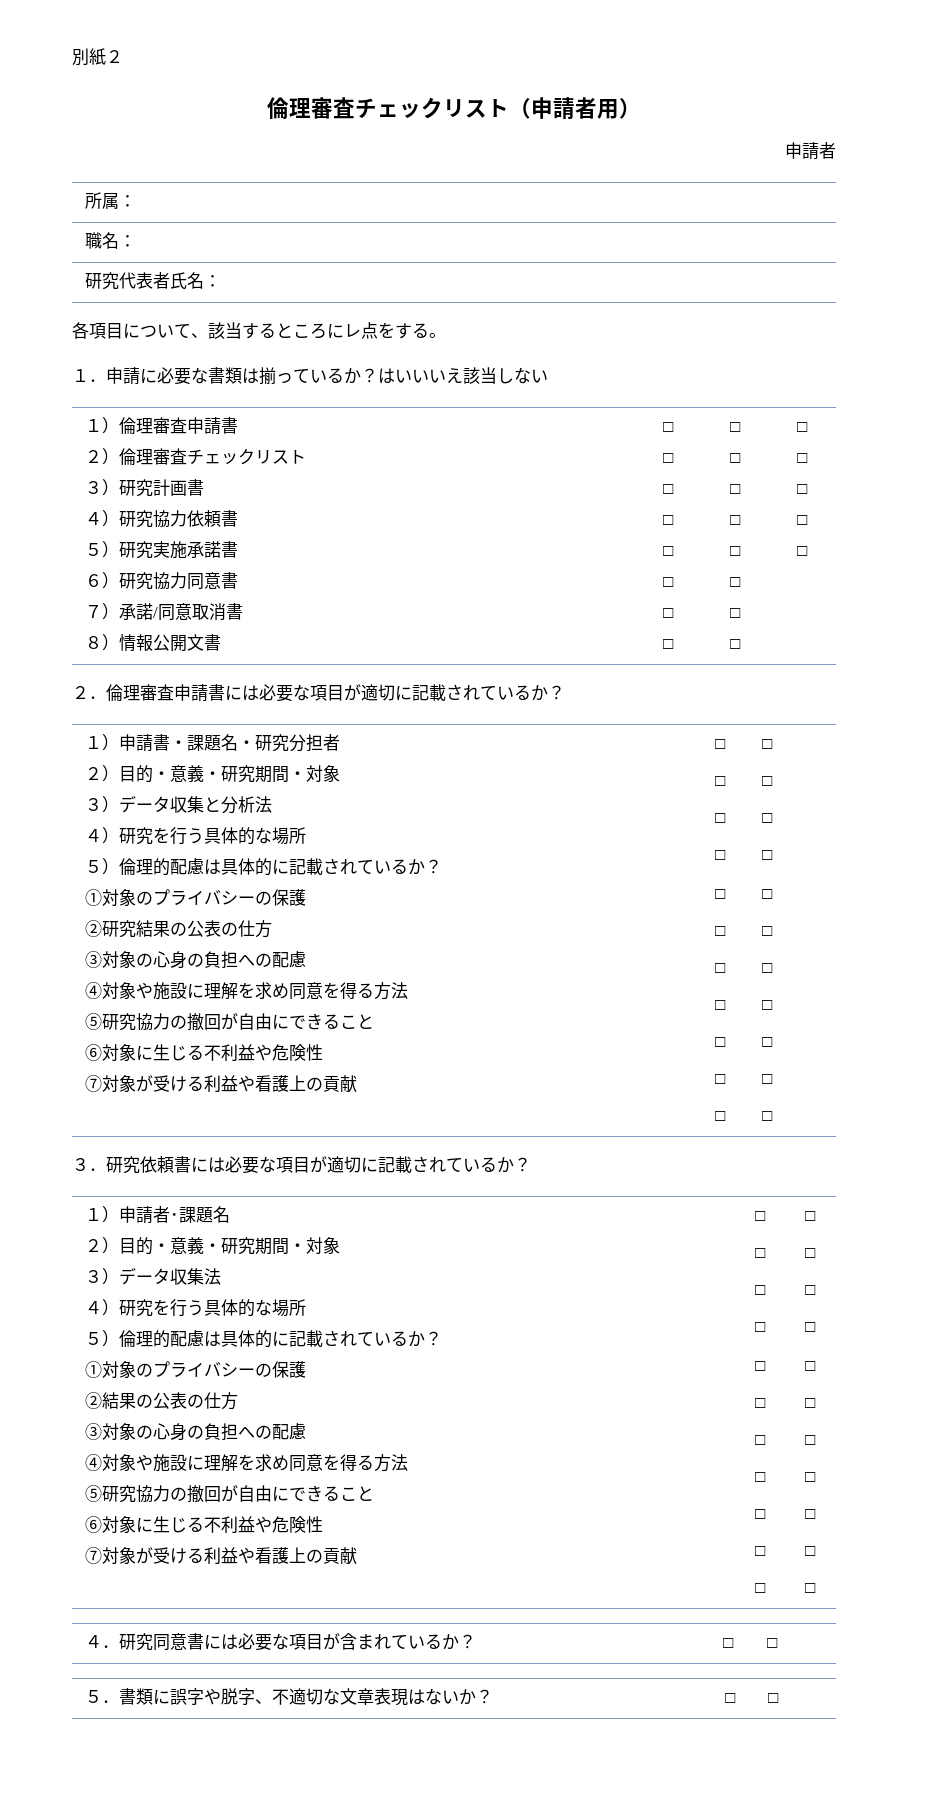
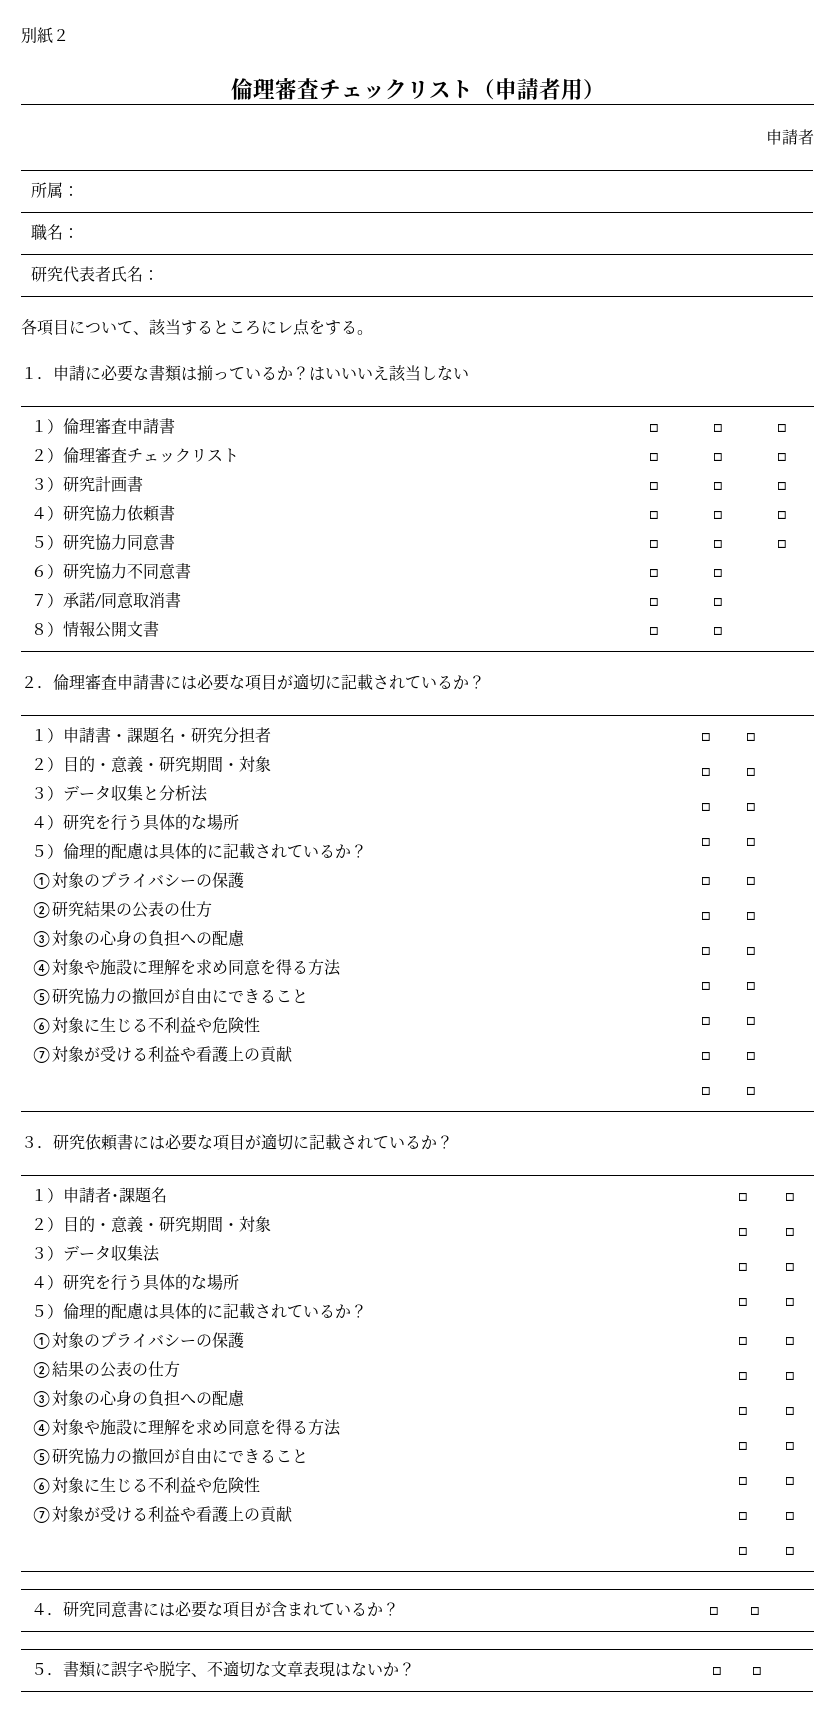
- ５）研究実施承諾書
+ ５）研究協力同意書
- ６）研究協力同意書
+ ６）研究協力不同意書

